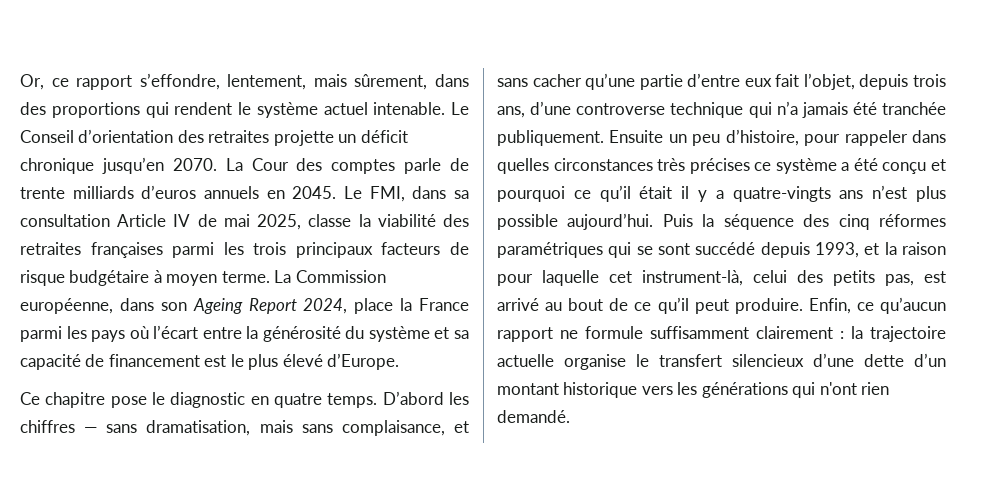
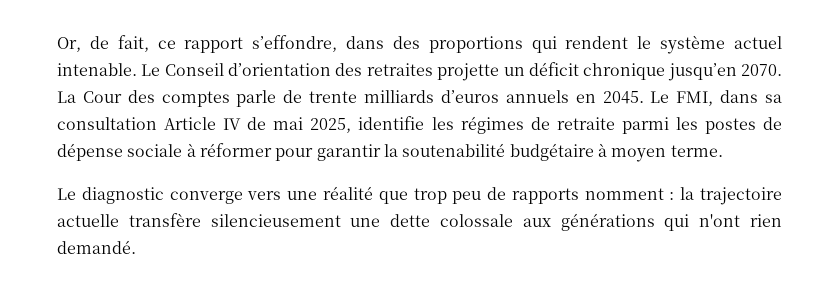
- Or, ce rapport s’effondre, lentement, mais sûrement, dans des proportions qui rendent le système actuel intenable.
+ Or, de fait, ce rapport s’effondre, dans des proportions qui rendent le système actuel intenable.
- Le FMI, dans sa consultation Article IV de mai 2025, classe la viabilité des retraites françaises parmi les trois principaux facteurs de risque budgétaire à moyen terme. La Commission européenne, dans son Ageing Report 2024, place la France parmi les pays où l’écart entre la générosité du système et sa capacité de financement est le plus élevé d’Europe.
- Ce chapitre pose le diagnostic en quatre temps. D’abord les chiffres — sans dramatisation, mais sans complaisance, et sans cacher qu’une partie d’entre eux fait l’objet, depuis trois ans, d’une controverse technique qui n’a jamais été tranchée publiquement. Ensuite un peu d’histoire, pour rappeler dans quelles circonstances très précises ce système a été conçu et pourquoi ce qu’il était il y a quatre-vingts ans n’est plus possible aujourd’hui. Puis la séquence des cinq réformes paramétriques qui se sont succédé depuis 1993, et la raison pour laquelle cet instrument-là, celui des petits pas, est arrivé au bout de ce qu’il peut produire. Enfin, ce qu’aucun rapport ne formule suffisamment clairement : la trajectoire actuelle organise le transfert silencieux d’une dette d’un montant historique vers les générations qui n'ont rien demandé.
+ Le FMI, dans sa consultation Article IV de mai 2025, identifie les régimes de retraite parmi les postes de dépense sociale à réformer pour garantir la soutenabilité budgétaire à moyen terme.
+ Le diagnostic converge vers une réalité que trop peu de rapports nomment : la trajectoire actuelle transfère silencieusement une dette colossale aux générations qui n'ont rien demandé.

